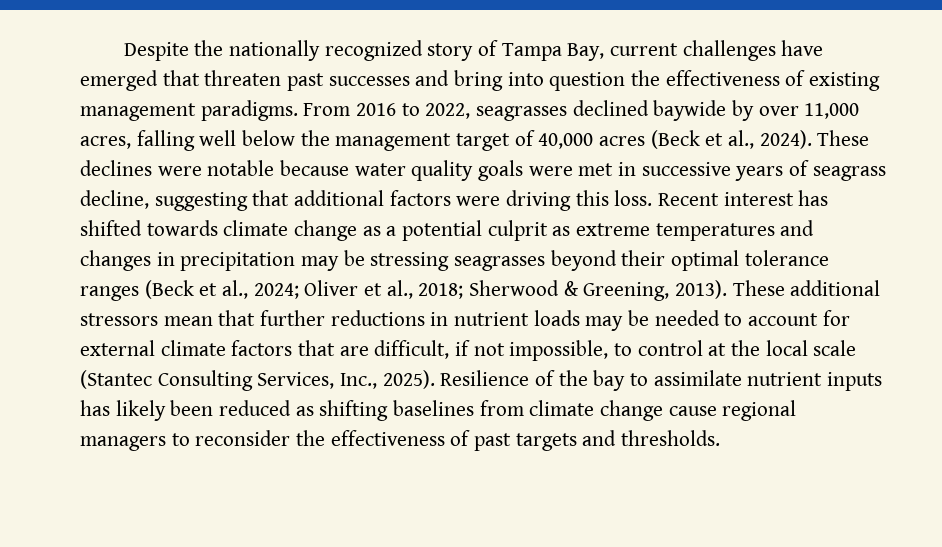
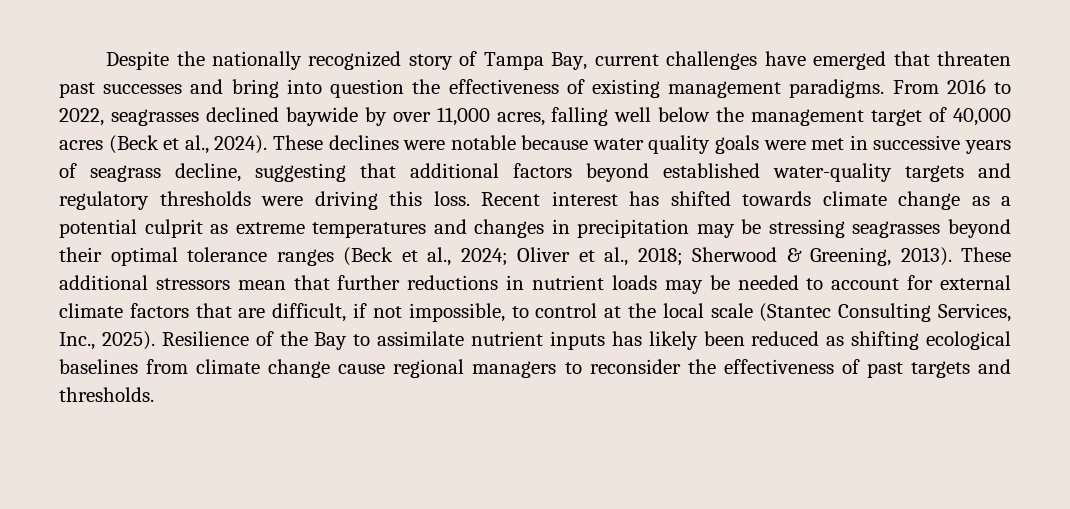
- These declines were notable because water quality goals were met in successive years of seagrass decline, suggesting that additional factors were driving this loss.
+ These declines were notable because water quality goals were met in successive years of seagrass decline, suggesting that additional factors beyond established water-quality targets and regulatory thresholds were driving this loss.
- Resilience of the bay to assimilate nutrient inputs has likely been reduced as shifting baselines from climate change cause regional managers to reconsider the effectiveness of past targets and thresholds.
+ Resilience of the Bay to assimilate nutrient inputs has likely been reduced as shifting ecological baselines from climate change cause regional managers to reconsider the effectiveness of past targets and thresholds.

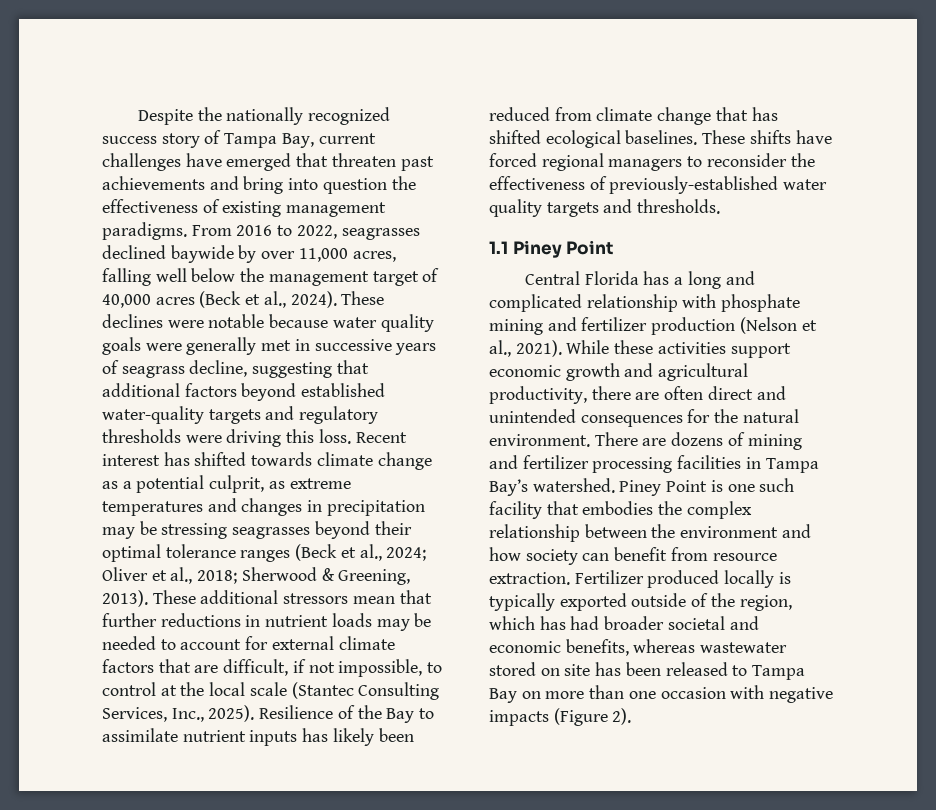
- Despite the nationally recognized story of Tampa Bay, current challenges have emerged that threaten past successes and bring into question the effectiveness of existing management paradigms.
+ Despite the nationally recognized success story of Tampa Bay, current challenges have emerged that threaten past achievements and bring into question the effectiveness of existing management paradigms.
- These declines were notable because water quality goals were met in successive years of seagrass decline, suggesting that additional factors beyond established water-quality targets and regulatory thresholds were driving this loss.
+ These declines were notable because water quality goals were generally met in successive years of seagrass decline, suggesting that additional factors beyond established water-quality targets and regulatory thresholds were driving this loss.
- Recent interest has shifted towards climate change as a potential culprit as extreme temperatures and changes in precipitation may be stressing seagrasses beyond their optimal tolerance ranges (Beck et al., 2024; Oliver et al., 2018; Sherwood & Greening, 2013).
+ Recent interest has shifted towards climate change as a potential culprit, as extreme temperatures and changes in precipitation may be stressing seagrasses beyond their optimal tolerance ranges (Beck et al., 2024; Oliver et al., 2018; Sherwood & Greening, 2013).
- Resilience of the Bay to assimilate nutrient inputs has likely been reduced as shifting ecological baselines from climate change cause regional managers to reconsider the effectiveness of past targets and thresholds.
+ Resilience of the Bay to assimilate nutrient inputs has likely been reduced from climate change that has shifted ecological baselines. These shifts have forced regional managers to reconsider the effectiveness of previously-established water quality targets and thresholds.
+ 1.1 Piney Point
+ Central Florida has a long and complicated relationship with phosphate mining and fertilizer production (Nelson et al., 2021). While these activities support economic growth and agricultural productivity, there are often direct and unintended consequences for the natural environment. There are dozens of mining and fertilizer processing facilities in Tampa Bay’s watershed. Piney Point is one such facility that embodies the complex relationship between the environment and how society can benefit from resource extraction. Fertilizer produced locally is typically exported outside of the region, which has had broader societal and economic benefits, whereas wastewater stored on site has been released to Tampa Bay on more than one occasion with negative impacts (Figure 2).

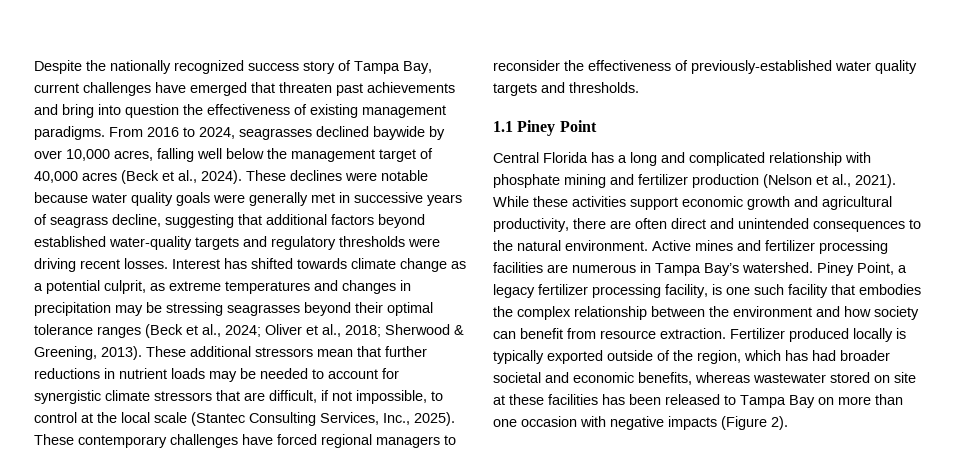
- From 2016 to 2022, seagrasses declined baywide by over 11,000 acres, falling well below the management target of 40,000 acres (Beck et al., 2024).
+ From 2016 to 2024, seagrasses declined baywide by over 10,000 acres, falling well below the management target of 40,000 acres (Beck et al., 2024).
- These declines were notable because water quality goals were generally met in successive years of seagrass decline, suggesting that additional factors beyond established water-quality targets and regulatory thresholds were driving this loss. Recent interest has shifted towards climate change as a potential culprit, as extreme temperatures and changes in precipitation may be stressing seagrasses beyond their optimal tolerance ranges (Beck et al., 2024;
+ These declines were notable because water quality goals were generally met in successive years of seagrass decline, suggesting that additional factors beyond established water-quality targets and regulatory thresholds were driving recent losses. Interest has shifted towards climate change as a potential culprit, as extreme temperatures and changes in precipitation may be stressing seagrasses beyond their optimal tolerance ranges (Beck et al., 2024;
- These additional stressors mean that further reductions in nutrient loads may be needed to account for external climate factors that are difficult, if not impossible, to control at the local scale (Stantec Consulting Services, Inc., 2025).
+ These additional stressors mean that further reductions in nutrient loads may be needed to account for synergistic climate stressors that are difficult, if not impossible, to control at the local scale (Stantec Consulting Services, Inc., 2025).
- Resilience of the Bay to assimilate nutrient inputs has likely been reduced from climate change that has shifted ecological baselines. These shifts have forced regional managers to reconsider the effectiveness of previously-established water quality targets and thresholds.
+ These contemporary challenges have forced regional managers to reconsider the effectiveness of previously-established water quality targets and thresholds.
- While these activities support economic growth and agricultural productivity, there are often direct and unintended consequences for the natural environment.
+ While these activities support economic growth and agricultural productivity, there are often direct and unintended consequences to the natural environment.
- There are dozens of mining and fertilizer processing facilities in Tampa Bay’s watershed.
+ Active mines and fertilizer processing facilities are numerous in Tampa Bay’s watershed.
- Piney Point is one such facility that embodies the complex relationship between the environment and how society can benefit from resource extraction.
+ Piney Point, a legacy fertilizer processing facility, is one such facility that embodies the complex relationship between the environment and how society can benefit from resource extraction.
- Fertilizer produced locally is typically exported outside of the region, which has had broader societal and economic benefits, whereas wastewater stored on site has been released to Tampa Bay on more than one occasion with negative impacts (Figure 2).
+ Fertilizer produced locally is typically exported outside of the region, which has had broader societal and economic benefits, whereas wastewater stored on site at these facilities has been released to Tampa Bay on more than one occasion with negative impacts (Figure 2).

